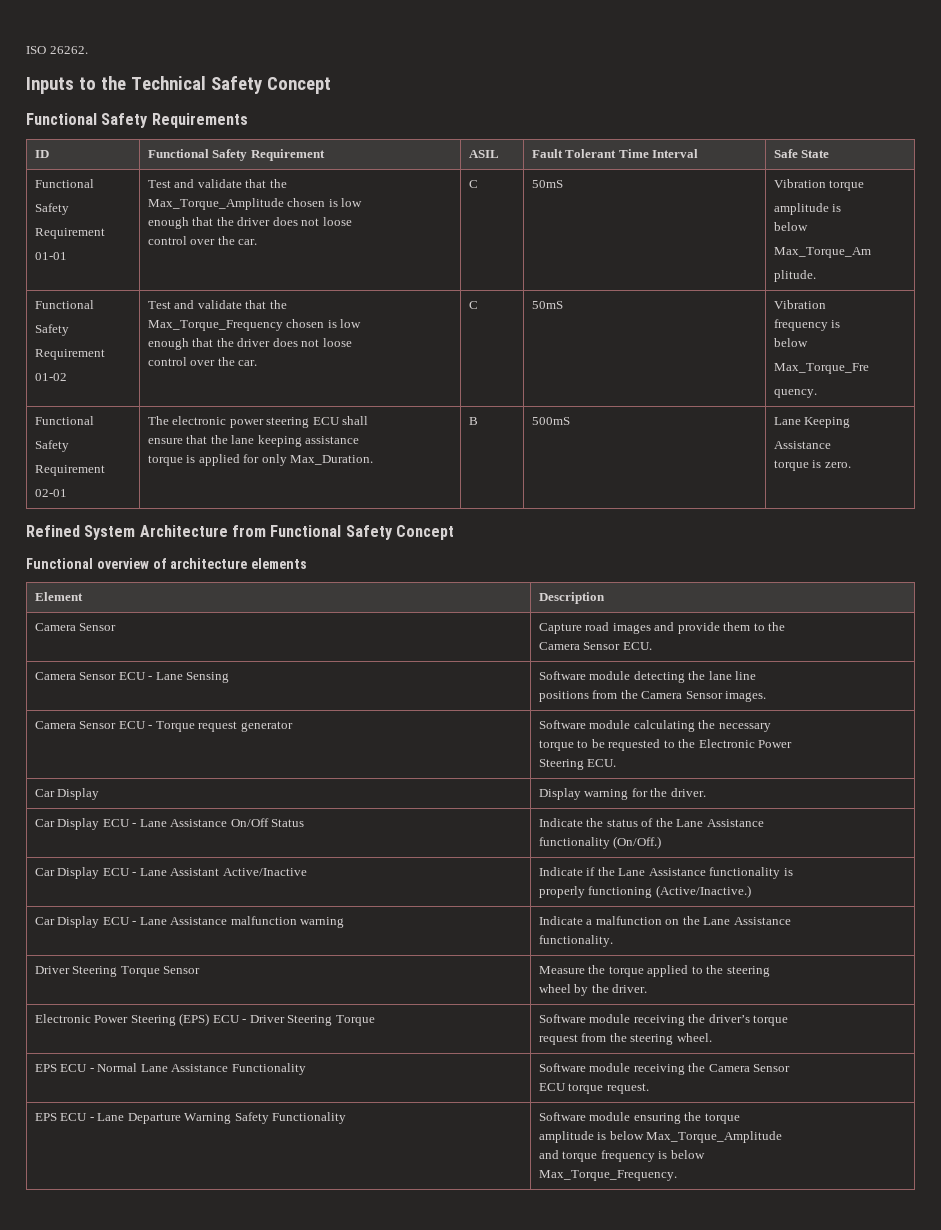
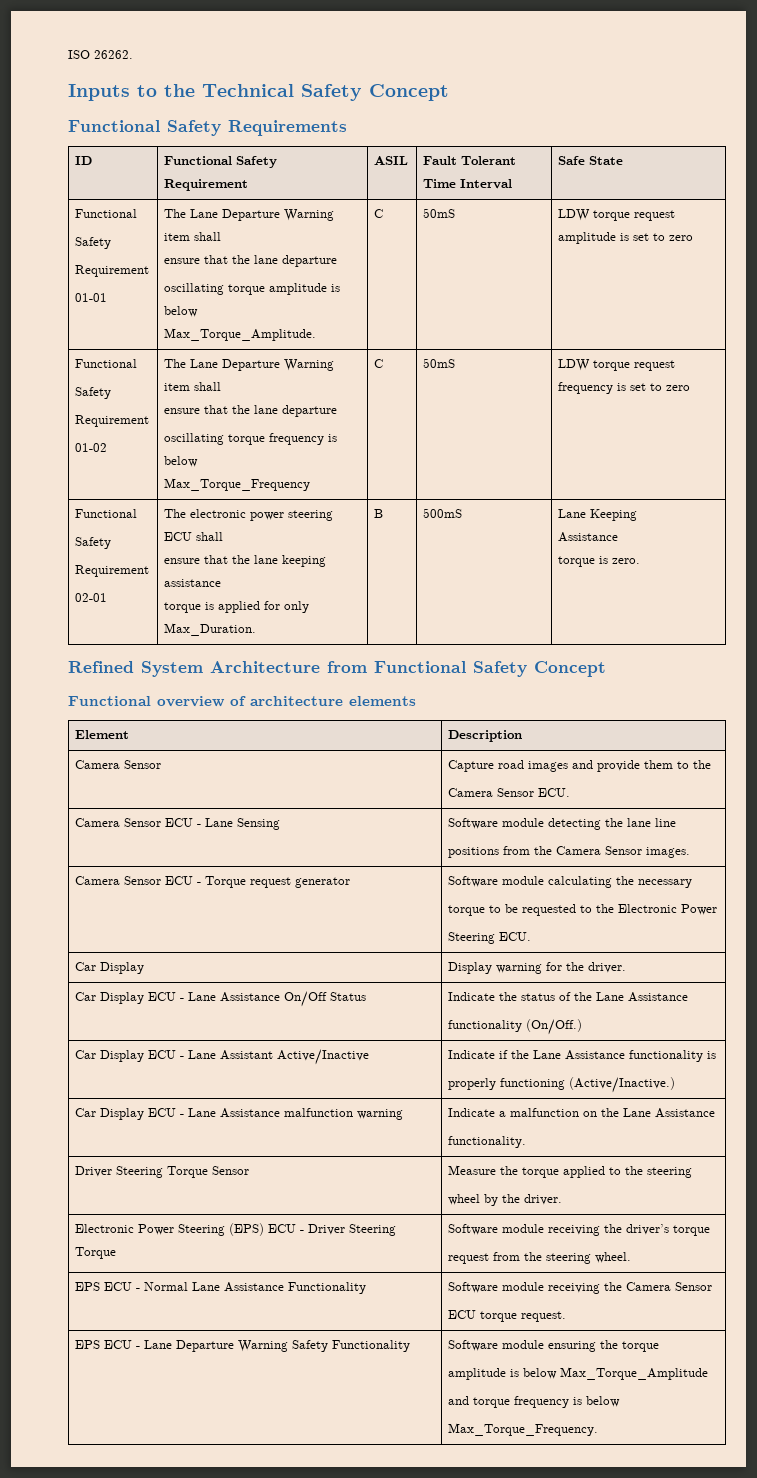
  ID | Functional Safety Requirement | ASIL | Fault Tolerant Time Interval | Safe State
  Functional
  Safety
  Requirement
- 01-01 | Test and validate that the
- Max_Torque_Amplitude chosen is low
- enough that the driver does not loose
- control over the car. | C | 50mS | Vibration torque
- amplitude is
- below
- Max_Torque_Am
- plitude.
+ 01-01 | The Lane Departure Warning item shall
+ ensure that the lane departure
+ oscillating torque amplitude is below
+ Max_Torque_Amplitude. | C | 50mS | LDW torque request amplitude is set to zero
  Functional
  Safety
  Requirement
- 01-02 | Test and validate that the
- Max_Torque_Frequency chosen is low
- enough that the driver does not loose
- control over the car. | C | 50mS | Vibration
- frequency is
- below
- Max_Torque_Fre
- quency.
+ 01-02 | The Lane Departure Warning item shall
+ ensure that the lane departure
+ oscillating torque frequency is below
+ Max_Torque_Frequency | C | 50mS | LDW torque request frequency is set to zero

